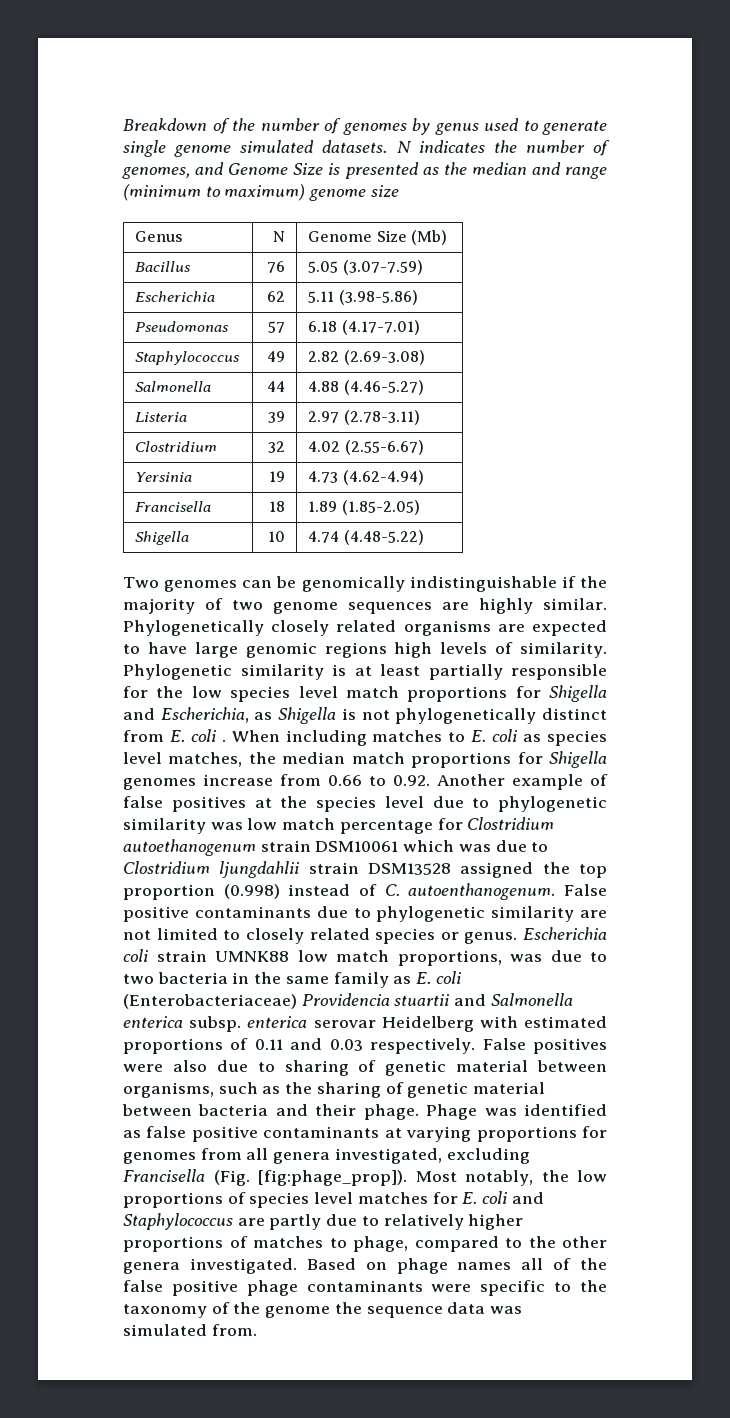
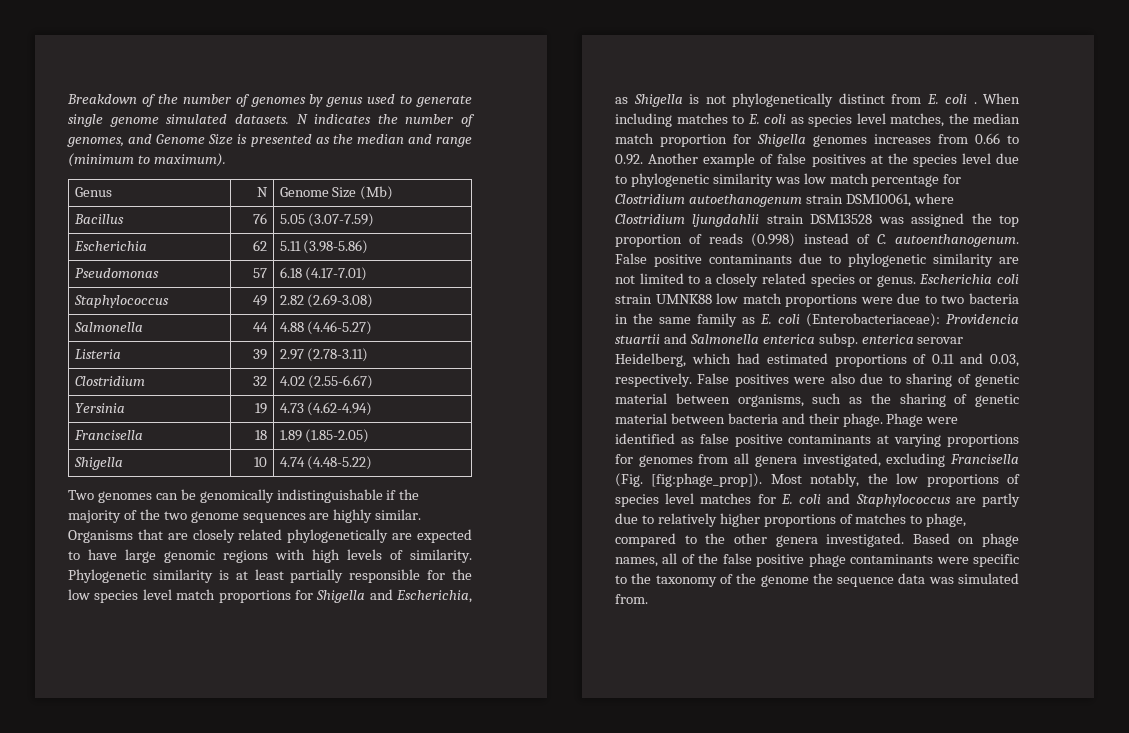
- N indicates the number of genomes, and Genome Size is presented as the median and range (minimum to maximum) genome size
+ N indicates the number of genomes, and Genome Size is presented as the median and range (minimum to maximum).
- Two genomes can be genomically indistinguishable if the majority of two genome sequences are highly similar.
+ Two genomes can be genomically indistinguishable if the majority of the two genome sequences are highly similar.
- Phylogenetically closely related organisms are expected to have large genomic regions high levels of similarity.
+ Organisms that are closely related phylogenetically are expected to have large genomic regions with high levels of similarity.
- When including matches to E. coli as species level matches, the median match proportions for Shigella genomes increase from 0.66 to 0.92. Another example of false positives at the species level due to phylogenetic similarity was low match percentage for Clostridium autoethanogenum strain DSM10061 which was due to Clostridium ljungdahlii strain DSM13528 assigned the top proportion (0.998) instead of C. autoenthanogenum.
+ When including matches to E. coli as species level matches, the median match proportion for Shigella genomes increases from 0.66 to 0.92. Another example of false positives at the species level due to phylogenetic similarity was low match percentage for Clostridium autoethanogenum strain DSM10061, where Clostridium ljungdahlii strain DSM13528 was assigned the top proportion of reads (0.998) instead of C. autoenthanogenum.
- False positive contaminants due to phylogenetic similarity are not limited to closely related species or genus.
+ False positive contaminants due to phylogenetic similarity are not limited to a closely related species or genus.
- Escherichia coli strain UMNK88 low match proportions, was due to two bacteria in the same family as E. coli (Enterobacteriaceae) Providencia stuartii and Salmonella enterica subsp. enterica serovar Heidelberg with estimated proportions of 0.11 and 0.03 respectively.
+ Escherichia coli strain UMNK88 low match proportions were due to two bacteria in the same family as E. coli (Enterobacteriaceae): Providencia stuartii and Salmonella enterica subsp. enterica serovar Heidelberg, which had estimated proportions of 0.11 and 0.03, respectively.
- Phage was identified as false positive contaminants at varying proportions for genomes from all genera investigated, excluding Francisella (Fig. [fig:phage_prop]).
+ Phage were identified as false positive contaminants at varying proportions for genomes from all genera investigated, excluding Francisella (Fig. [fig:phage_prop]).
- Based on phage names all of the false positive phage contaminants were specific to the taxonomy of the genome the sequence data was simulated from.
+ Based on phage names, all of the false positive phage contaminants were specific to the taxonomy of the genome the sequence data was simulated from.

